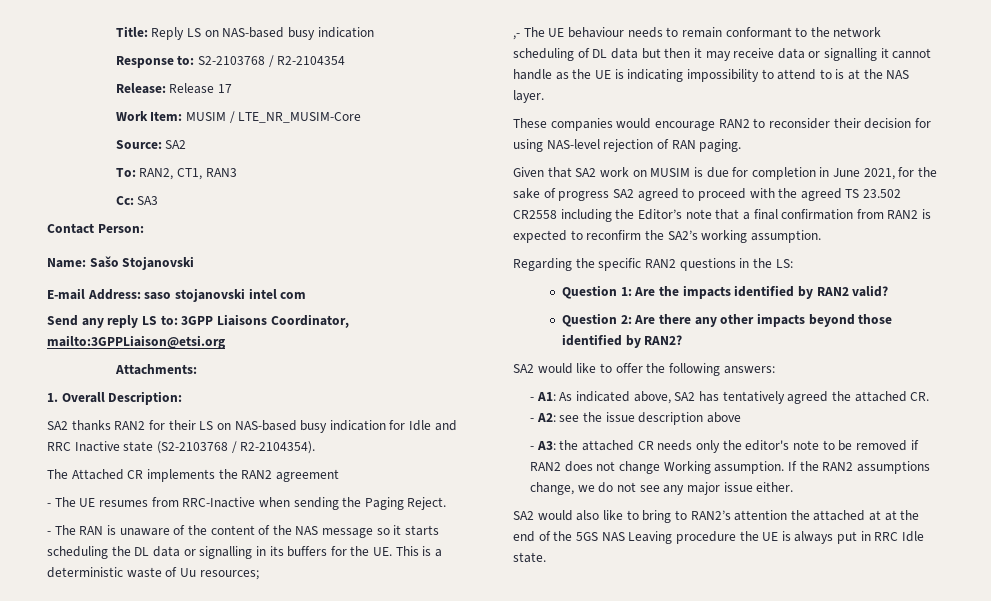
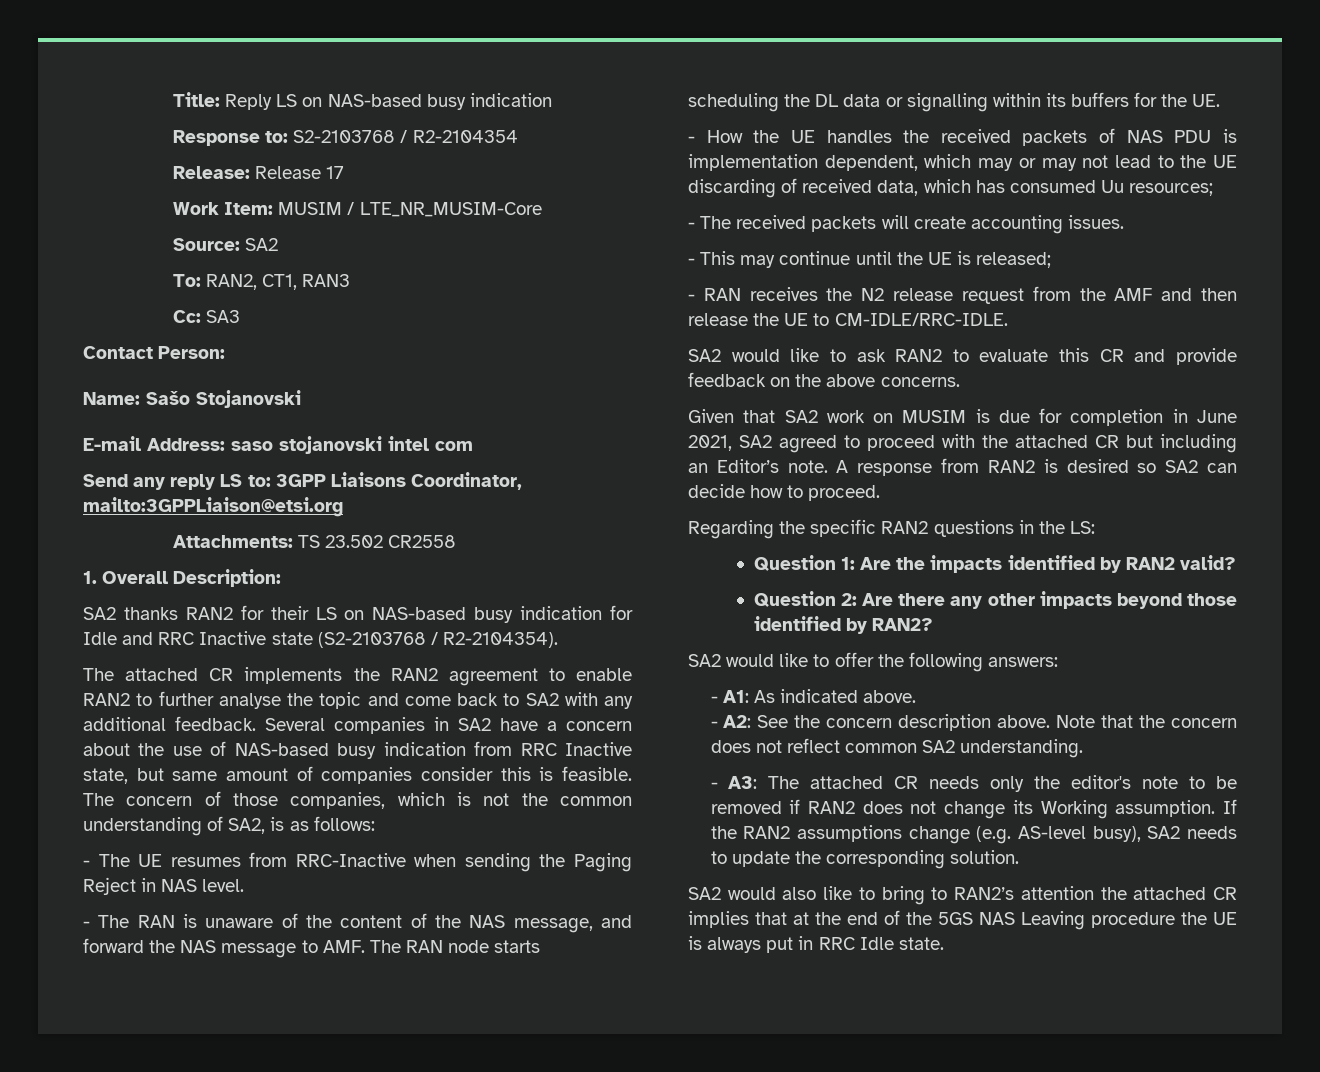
- Attachments:
+ Attachments: TS 23.502 CR2558
- The Attached CR implements the RAN2 agreement
+ The attached CR implements the RAN2 agreement to enable RAN2 to further analyse the topic and come back to SA2 with any additional feedback. Several companies in SA2 have a concern about the use of NAS-based busy indication from RRC Inactive state, but same amount of companies consider this is feasible. The concern of those companies, which is not the common understanding of SA2, is as follows:
- - The UE resumes from RRC-Inactive when sending the Paging Reject.
+ - The UE resumes from RRC-Inactive when sending the Paging Reject in NAS level.
- - The RAN is unaware of the content of the NAS message so it starts scheduling the DL data or signalling in its buffers for the UE. This is a deterministic waste of Uu resources;
- ,- The UE behaviour needs to remain conformant to the network scheduling of DL data but then it may receive data or signalling it cannot handle as the UE is indicating impossibility to attend to is at the NAS layer.
- These companies would encourage RAN2 to reconsider their decision for using NAS-level rejection of RAN paging.
+ - The RAN is unaware of the content of the NAS message, and forward the NAS message to AMF. The RAN node starts scheduling the DL data or signalling within its buffers for the UE.
+ - How the UE handles the received packets of NAS PDU is implementation dependent, which may or may not lead to the UE discarding of received data, which has consumed Uu resources;
+ - The received packets will create accounting issues.
+ - This may continue until the UE is released;
+ - RAN receives the N2 release request from the AMF and then release the UE to CM-IDLE/RRC-IDLE.
+ SA2 would like to ask RAN2 to evaluate this CR and provide feedback on the above concerns.
- Given that SA2 work on MUSIM is due for completion in June 2021, for the sake of progress SA2 agreed to proceed with the agreed TS 23.502 CR2558 including the Editor’s note that a final confirmation from RAN2 is expected to reconfirm the SA2’s working assumption.
+ Given that SA2 work on MUSIM is due for completion in June 2021, SA2 agreed to proceed with the attached CR but including an Editor’s note. A response from RAN2 is desired so SA2 can decide how to proceed.
- - A1: As indicated above, SA2 has tentatively agreed the attached CR.
- - A2: see the issue description above
+ - A1: As indicated above.
+ - A2: See the concern description above. Note that the concern does not reflect common SA2 understanding.
- - A3: the attached CR needs only the editor's note to be removed if RAN2 does not change Working assumption.
+ - A3: The attached CR needs only the editor's note to be removed if RAN2 does not change its Working assumption.
- If the RAN2 assumptions change, we do not see any major issue either.
+ If the RAN2 assumptions change (e.g. AS-level busy), SA2 needs to update the corresponding solution.
- SA2 would also like to bring to RAN2’s attention the attached at at the end of the 5GS NAS Leaving procedure the UE is always put in RRC Idle state.
+ SA2 would also like to bring to RAN2’s attention the attached CR implies that at the end of the 5GS NAS Leaving procedure the UE is always put in RRC Idle state.

